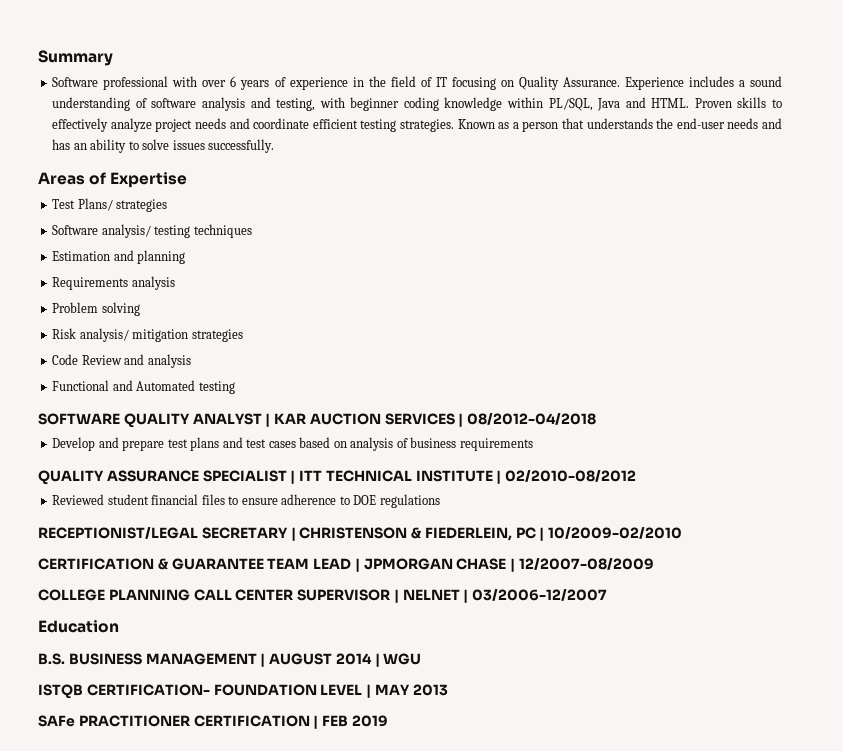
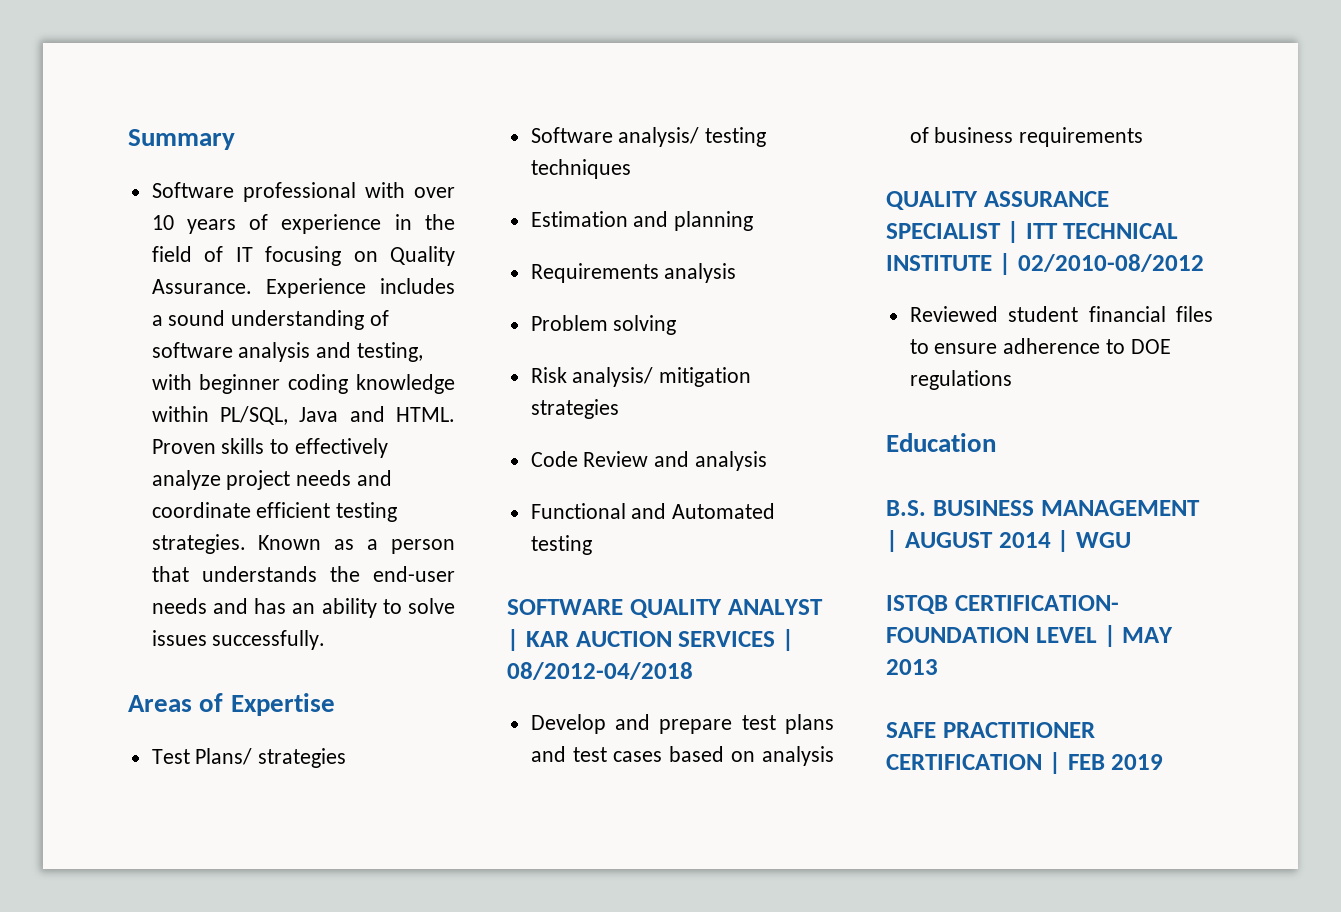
- Software professional with over 6 years of experience in the field of IT focusing on Quality Assurance.
+ Software professional with over 10 years of experience in the field of IT focusing on Quality Assurance.
- RECEPTIONIST/LEGAL SECRETARY | CHRISTENSON & FIEDERLEIN, PC | 10/2009-02/2010
- CERTIFICATION & GUARANTEE TEAM LEAD | JPMORGAN CHASE | 12/2007-08/2009
- COLLEGE PLANNING CALL CENTER SUPERVISOR | NELNET | 03/2006-12/2007
- SAFe PRACTITIONER CERTIFICATION | FEB 2019
+ SAFE PRACTITIONER CERTIFICATION | FEB 2019

